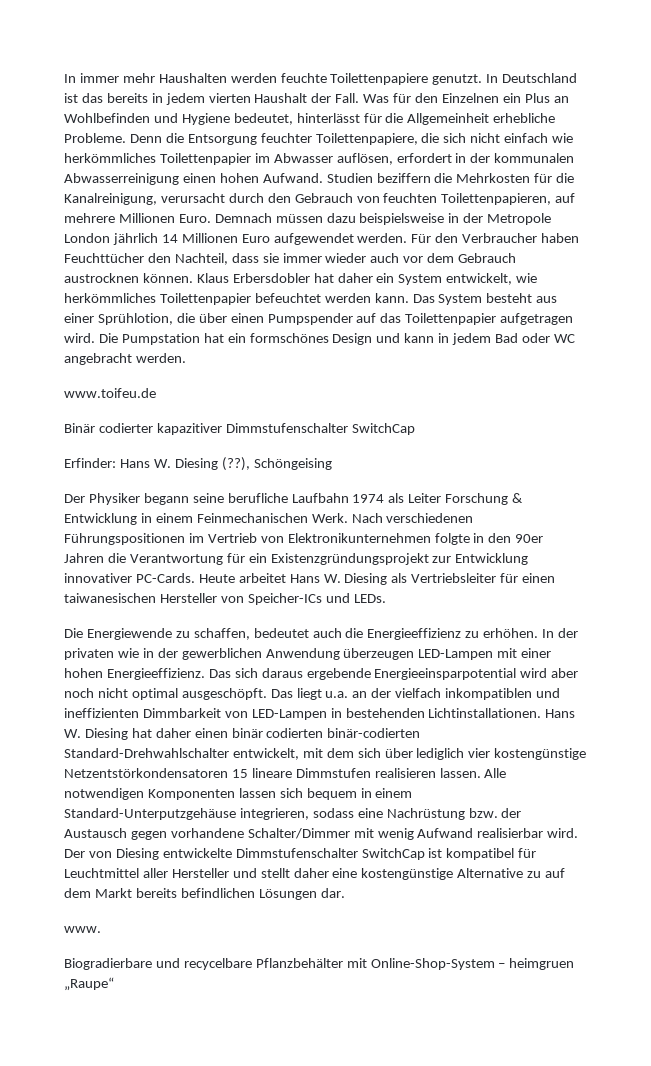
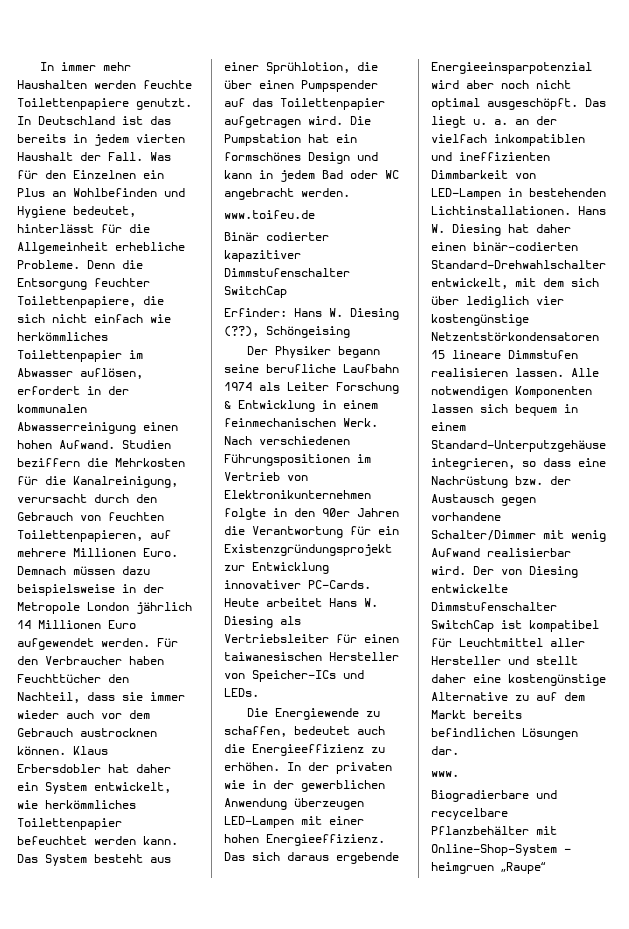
- Der Physiker begann seine berufliche Laufbahn 1974 als Leiter Forschung & Entwicklung in einem Feinmechanischen Werk.
+ Der Physiker begann seine berufliche Laufbahn 1974 als Leiter Forschung & Entwicklung in einem feinmechanischen Werk.
- Das sich daraus ergebende Energieeinsparpotential wird aber noch nicht optimal ausgeschöpft.
+ Das sich daraus ergebende Energieeinsparpotenzial wird aber noch nicht optimal ausgeschöpft.
- Das liegt u.a. an der vielfach inkompatiblen und ineffizienten Dimmbarkeit von LED-Lampen in bestehenden Lichtinstallationen.
+ Das liegt u. a. an der vielfach inkompatiblen und ineffizienten Dimmbarkeit von LED-Lampen in bestehenden Lichtinstallationen.
- Hans W. Diesing hat daher einen binär codierten binär-codierten Standard-Drehwahlschalter entwickelt, mit dem sich über lediglich vier kostengünstige Netzentstörkondensatoren 15 lineare Dimmstufen realisieren lassen.
+ Hans W. Diesing hat daher einen binär-codierten Standard-Drehwahlschalter entwickelt, mit dem sich über lediglich vier kostengünstige Netzentstörkondensatoren 15 lineare Dimmstufen realisieren lassen.
- Alle notwendigen Komponenten lassen sich bequem in einem Standard-Unterputzgehäuse integrieren, sodass eine Nachrüstung bzw. der Austausch gegen vorhandene Schalter/Dimmer mit wenig Aufwand realisierbar wird.
+ Alle notwendigen Komponenten lassen sich bequem in einem Standard-Unterputzgehäuse integrieren, so dass eine Nachrüstung bzw. der Austausch gegen vorhandene Schalter/Dimmer mit wenig Aufwand realisierbar wird.

